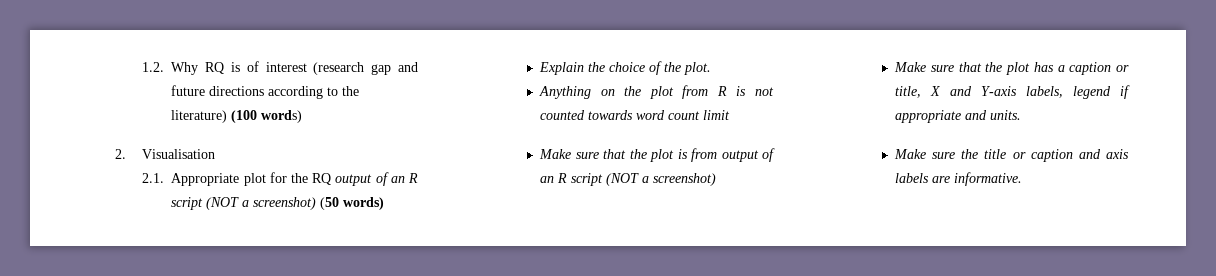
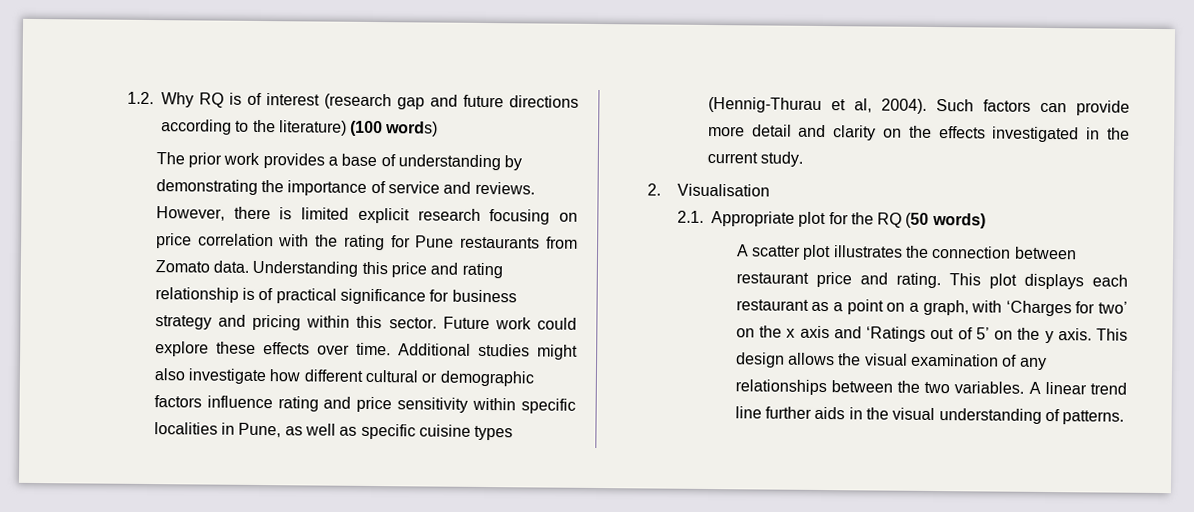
+ The prior work provides a base of understanding by demonstrating the importance of service and reviews. However, there is limited explicit research focusing on price correlation with the rating for Pune restaurants from Zomato data. Understanding this price and rating relationship is of practical significance for business strategy and pricing within this sector. Future work could explore these effects over time. Additional studies might also investigate how different cultural or demographic factors influence rating and price sensitivity within specific localities in Pune, as well as specific cuisine types (Hennig-Thurau et al, 2004). Such factors can provide more detail and clarity on the effects investigated in the current study.
- 2.1. Appropriate plot for the RQ output of an R script (NOT a screenshot) (50 words)
- Explain the choice of the plot.
- Anything on the plot from R is not counted towards word count limit
- Make sure that the plot is from output of an R script (NOT a screenshot)
- Make sure that the plot has a caption or title, X and Y-axis labels, legend if appropriate and units.
- Make sure the title or caption and axis labels are informative.
+ 2.1. Appropriate plot for the RQ (50 words)
+ A scatter plot illustrates the connection between restaurant price and rating. This plot displays each restaurant as a point on a graph, with ‘Charges for two’ on the x axis and ‘Ratings out of 5’ on the y axis. This design allows the visual examination of any relationships between the two variables. A linear trend line further aids in the visual understanding of patterns.

